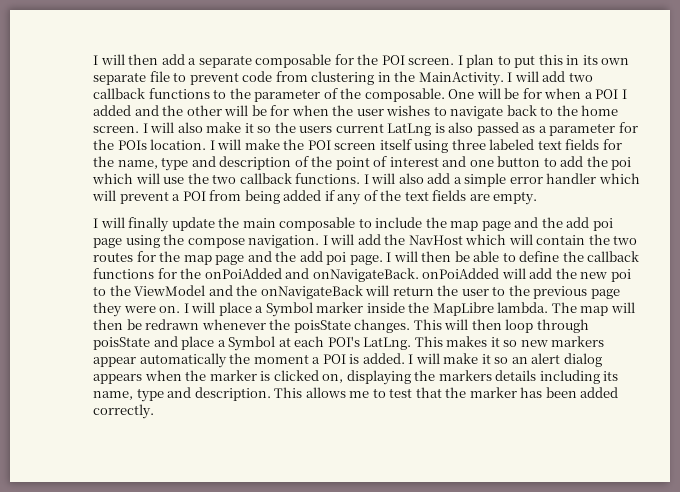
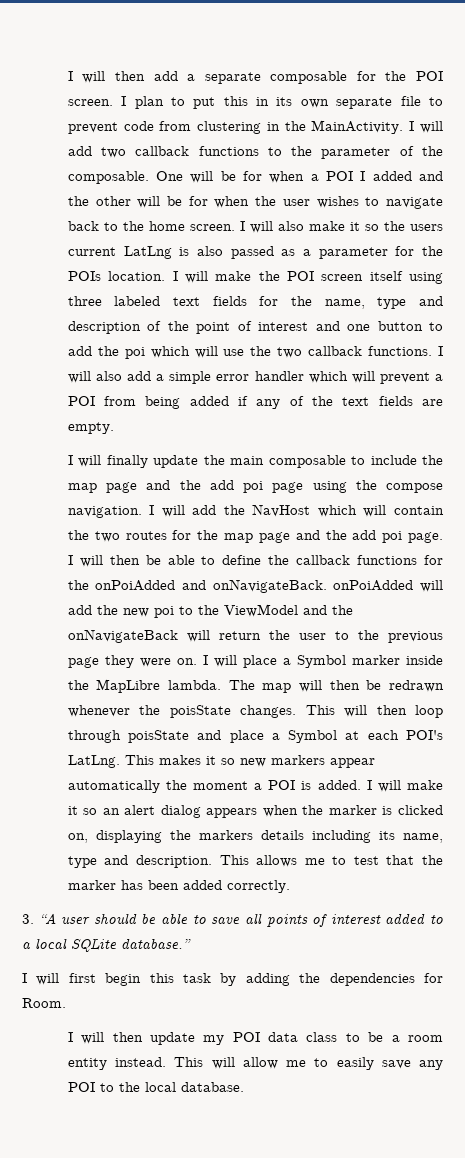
+ 3. “A user should be able to save all points of interest added to a local SQLite database.”
+ I will first begin this task by adding the dependencies for Room.
+ I will then update my POI data class to be a room entity instead. This will allow me to easily save any POI to the local database.

